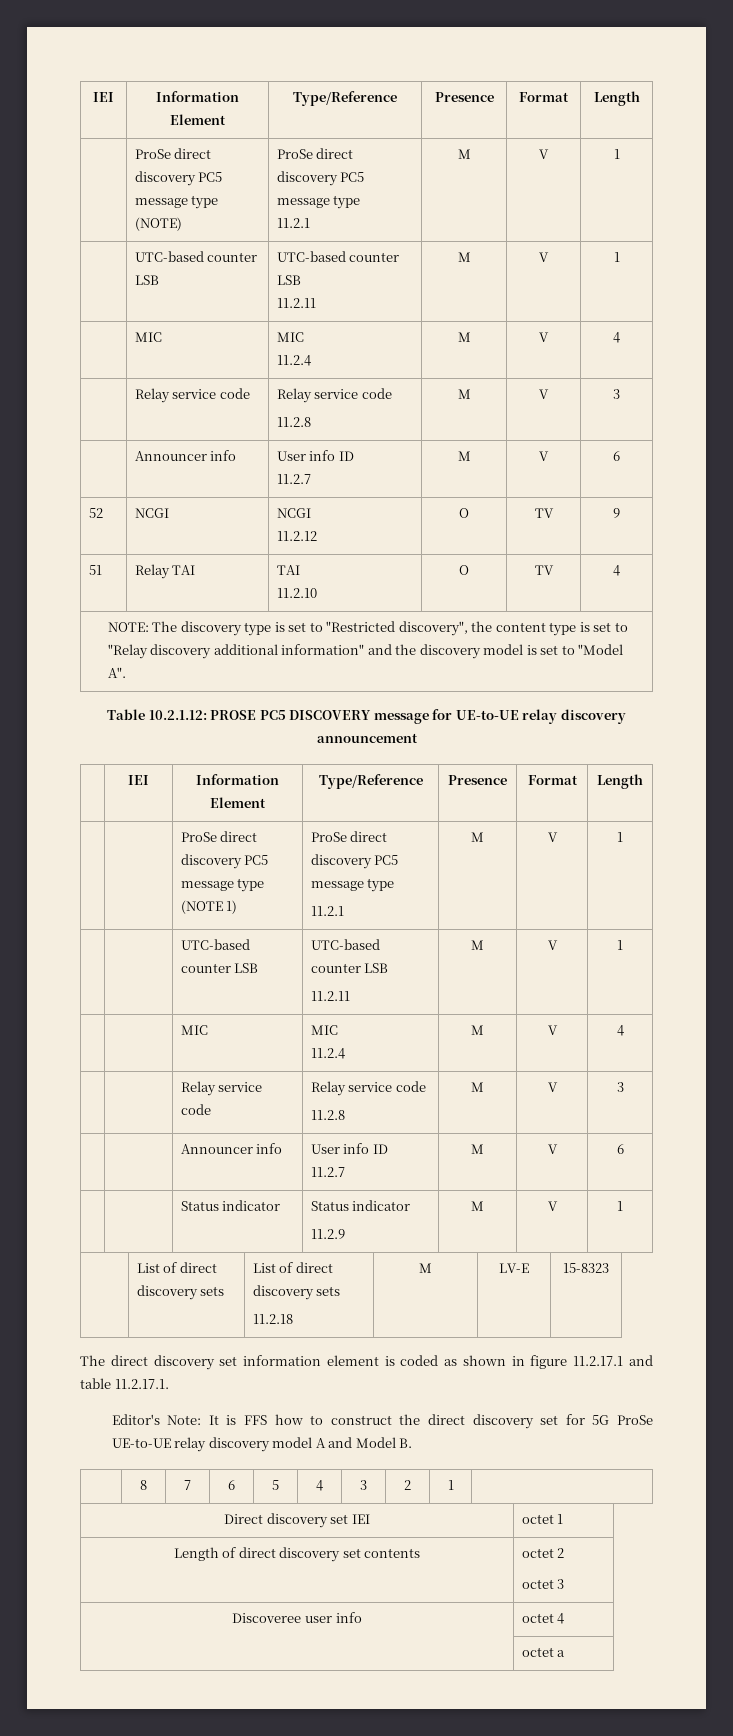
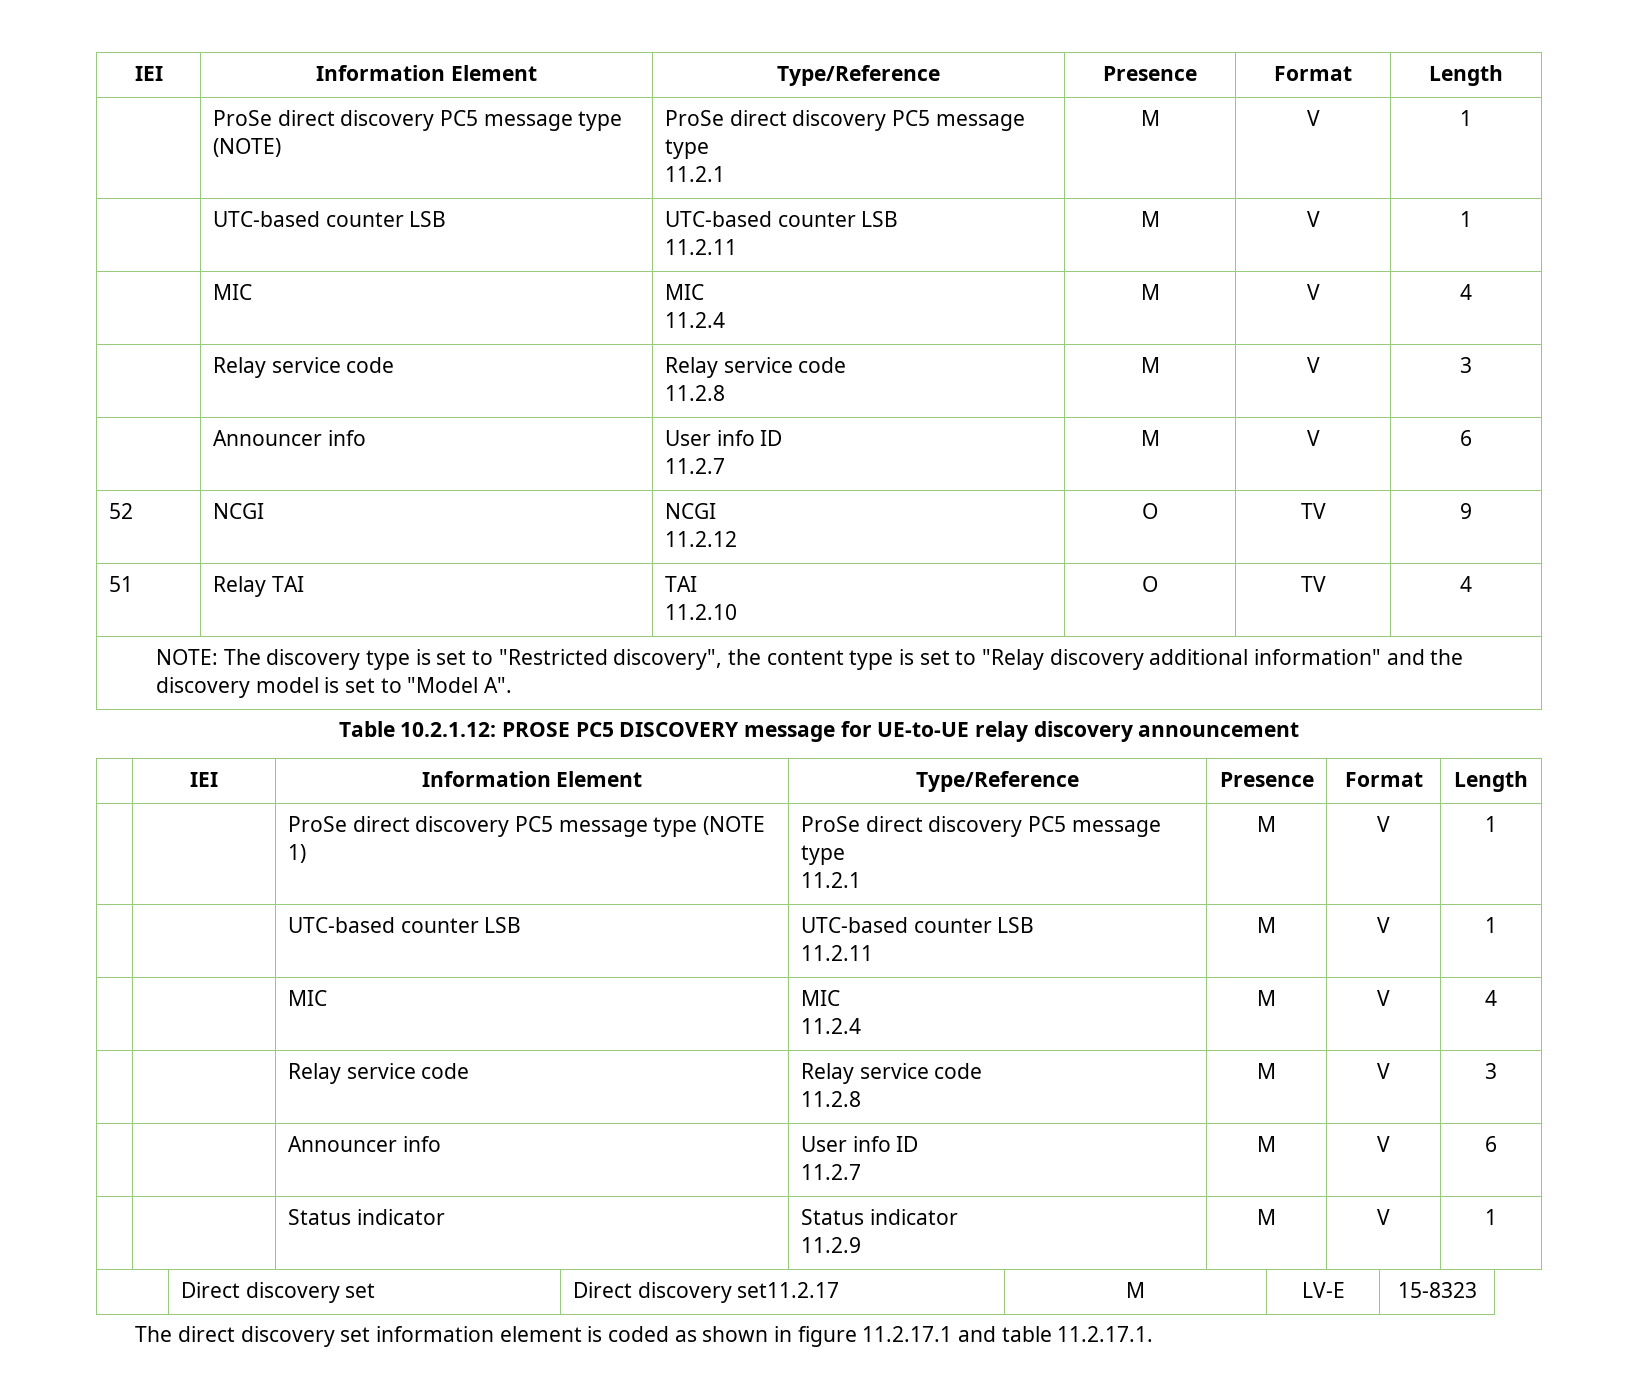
- | List of direct discovery sets | List of direct discovery sets
- 11.2.18 | M | LV-E | 15-8323
+ | Direct discovery set | Direct discovery set11.2.17 | M | LV-E | 15-8323
- Editor's Note: It is FFS how to construct the direct discovery set for 5G ProSe UE-to-UE relay discovery model A and Model B.
- | 8 | 7 | 6 | 5 | 4 | 3 | 2 | 1 |
- Direct discovery set IEI | octet 1
- Length of direct discovery set contents | octet 2
- octet 3
- Discoveree user info | octet 4
- | octet a

